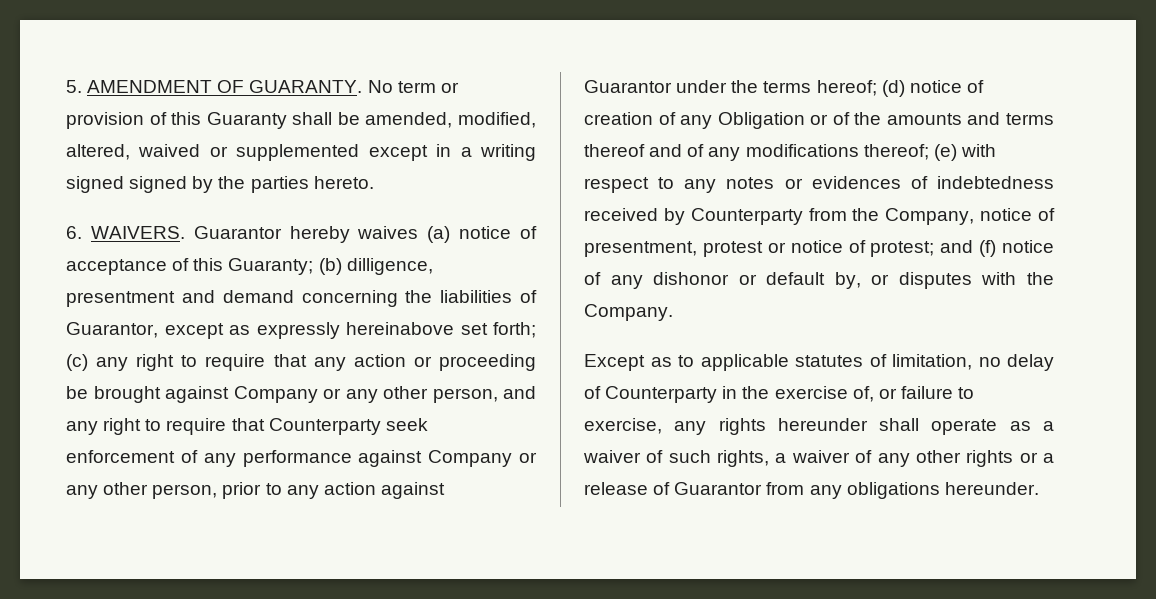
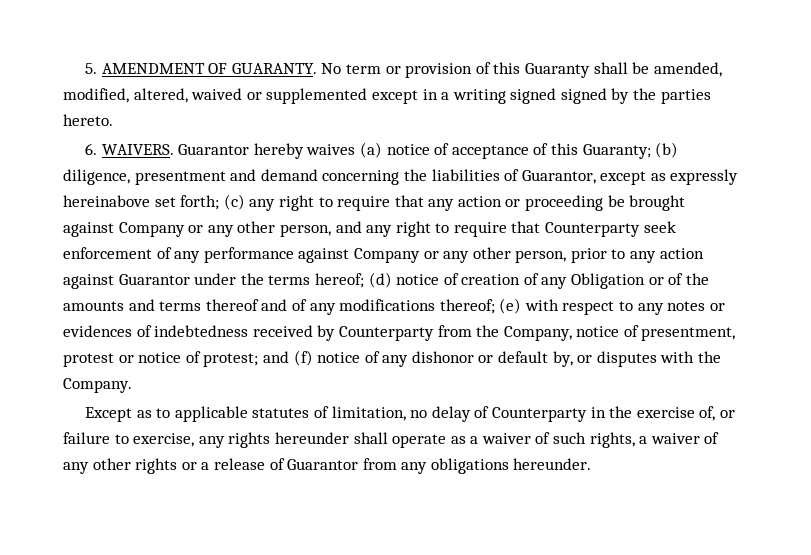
- (b) dilligence, presentment and demand concerning the liabilities of Guarantor, except as expressly hereinabove set forth;
+ (b) diligence, presentment and demand concerning the liabilities of Guarantor, except as expressly hereinabove set forth;

